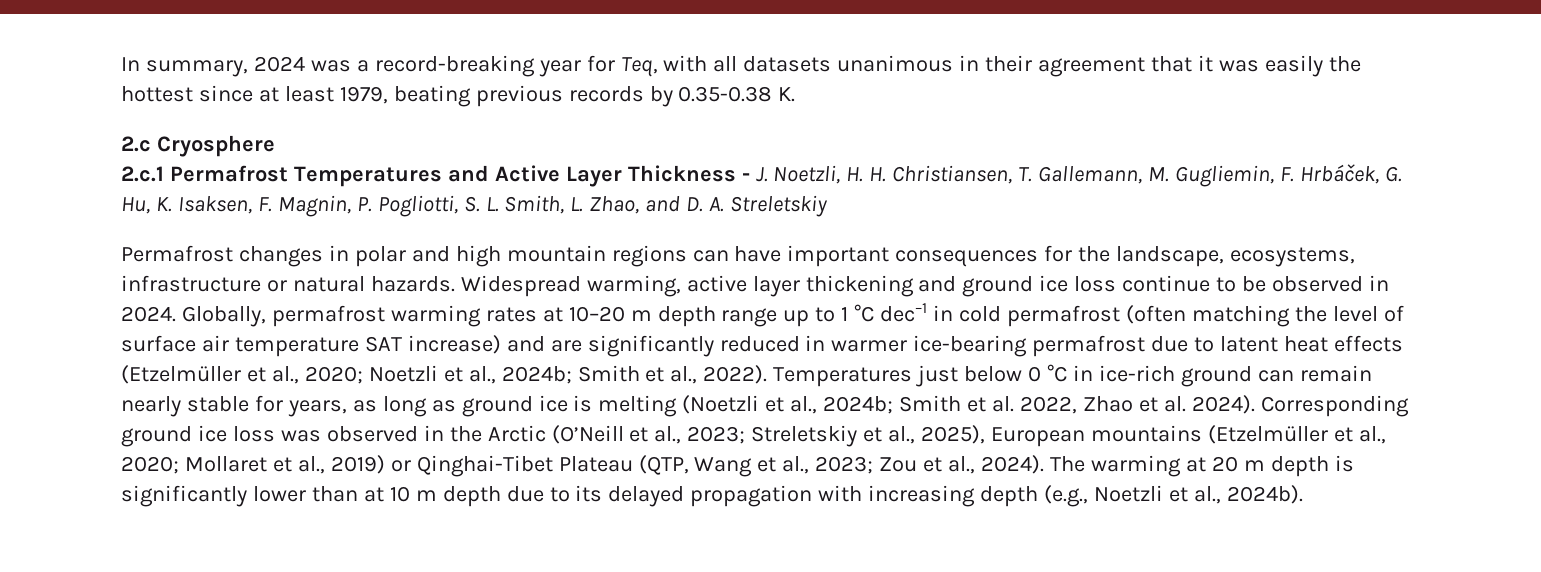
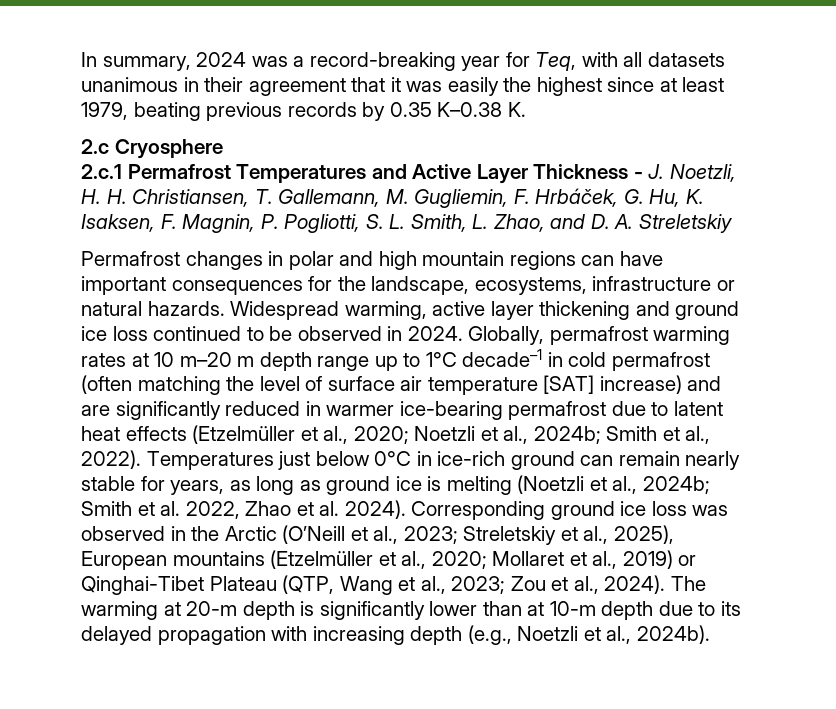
- In summary, 2024 was a record-breaking year for Teq, with all datasets unanimous in their agreement that it was easily the hottest since at least 1979, beating previous records by 0.35-0.38 K.
+ In summary, 2024 was a record-breaking year for Teq, with all datasets unanimous in their agreement that it was easily the highest since at least 1979, beating previous records by 0.35 K–0.38 K.
- Widespread warming, active layer thickening and ground ice loss continue to be observed in 2024.
+ Widespread warming, active layer thickening and ground ice loss continued to be observed in 2024.
- Globally, permafrost warming rates at 10–20 m depth range up to 1 °C dec–1 in cold permafrost (often matching the level of surface air temperature SAT increase) and are significantly reduced in warmer ice-bearing permafrost due to latent heat effects (Etzelmüller et al., 2020; Noetzli et al., 2024b; Smith et al., 2022).
+ Globally, permafrost warming rates at 10 m–20 m depth range up to 1°C decade–1 in cold permafrost (often matching the level of surface air temperature [SAT] increase) and are significantly reduced in warmer ice-bearing permafrost due to latent heat effects (Etzelmüller et al., 2020; Noetzli et al., 2024b; Smith et al., 2022).
- Temperatures just below 0 °C in ice-rich ground can remain nearly stable for years, as long as ground ice is melting (Noetzli et al., 2024b; Smith et al. 2022, Zhao et al. 2024).
+ Temperatures just below 0°C in ice-rich ground can remain nearly stable for years, as long as ground ice is melting (Noetzli et al., 2024b; Smith et al. 2022, Zhao et al. 2024).
- The warming at 20 m depth is significantly lower than at 10 m depth due to its delayed propagation with increasing depth (e.g., Noetzli et al., 2024b).
+ The warming at 20-m depth is significantly lower than at 10-m depth due to its delayed propagation with increasing depth (e.g., Noetzli et al., 2024b).

